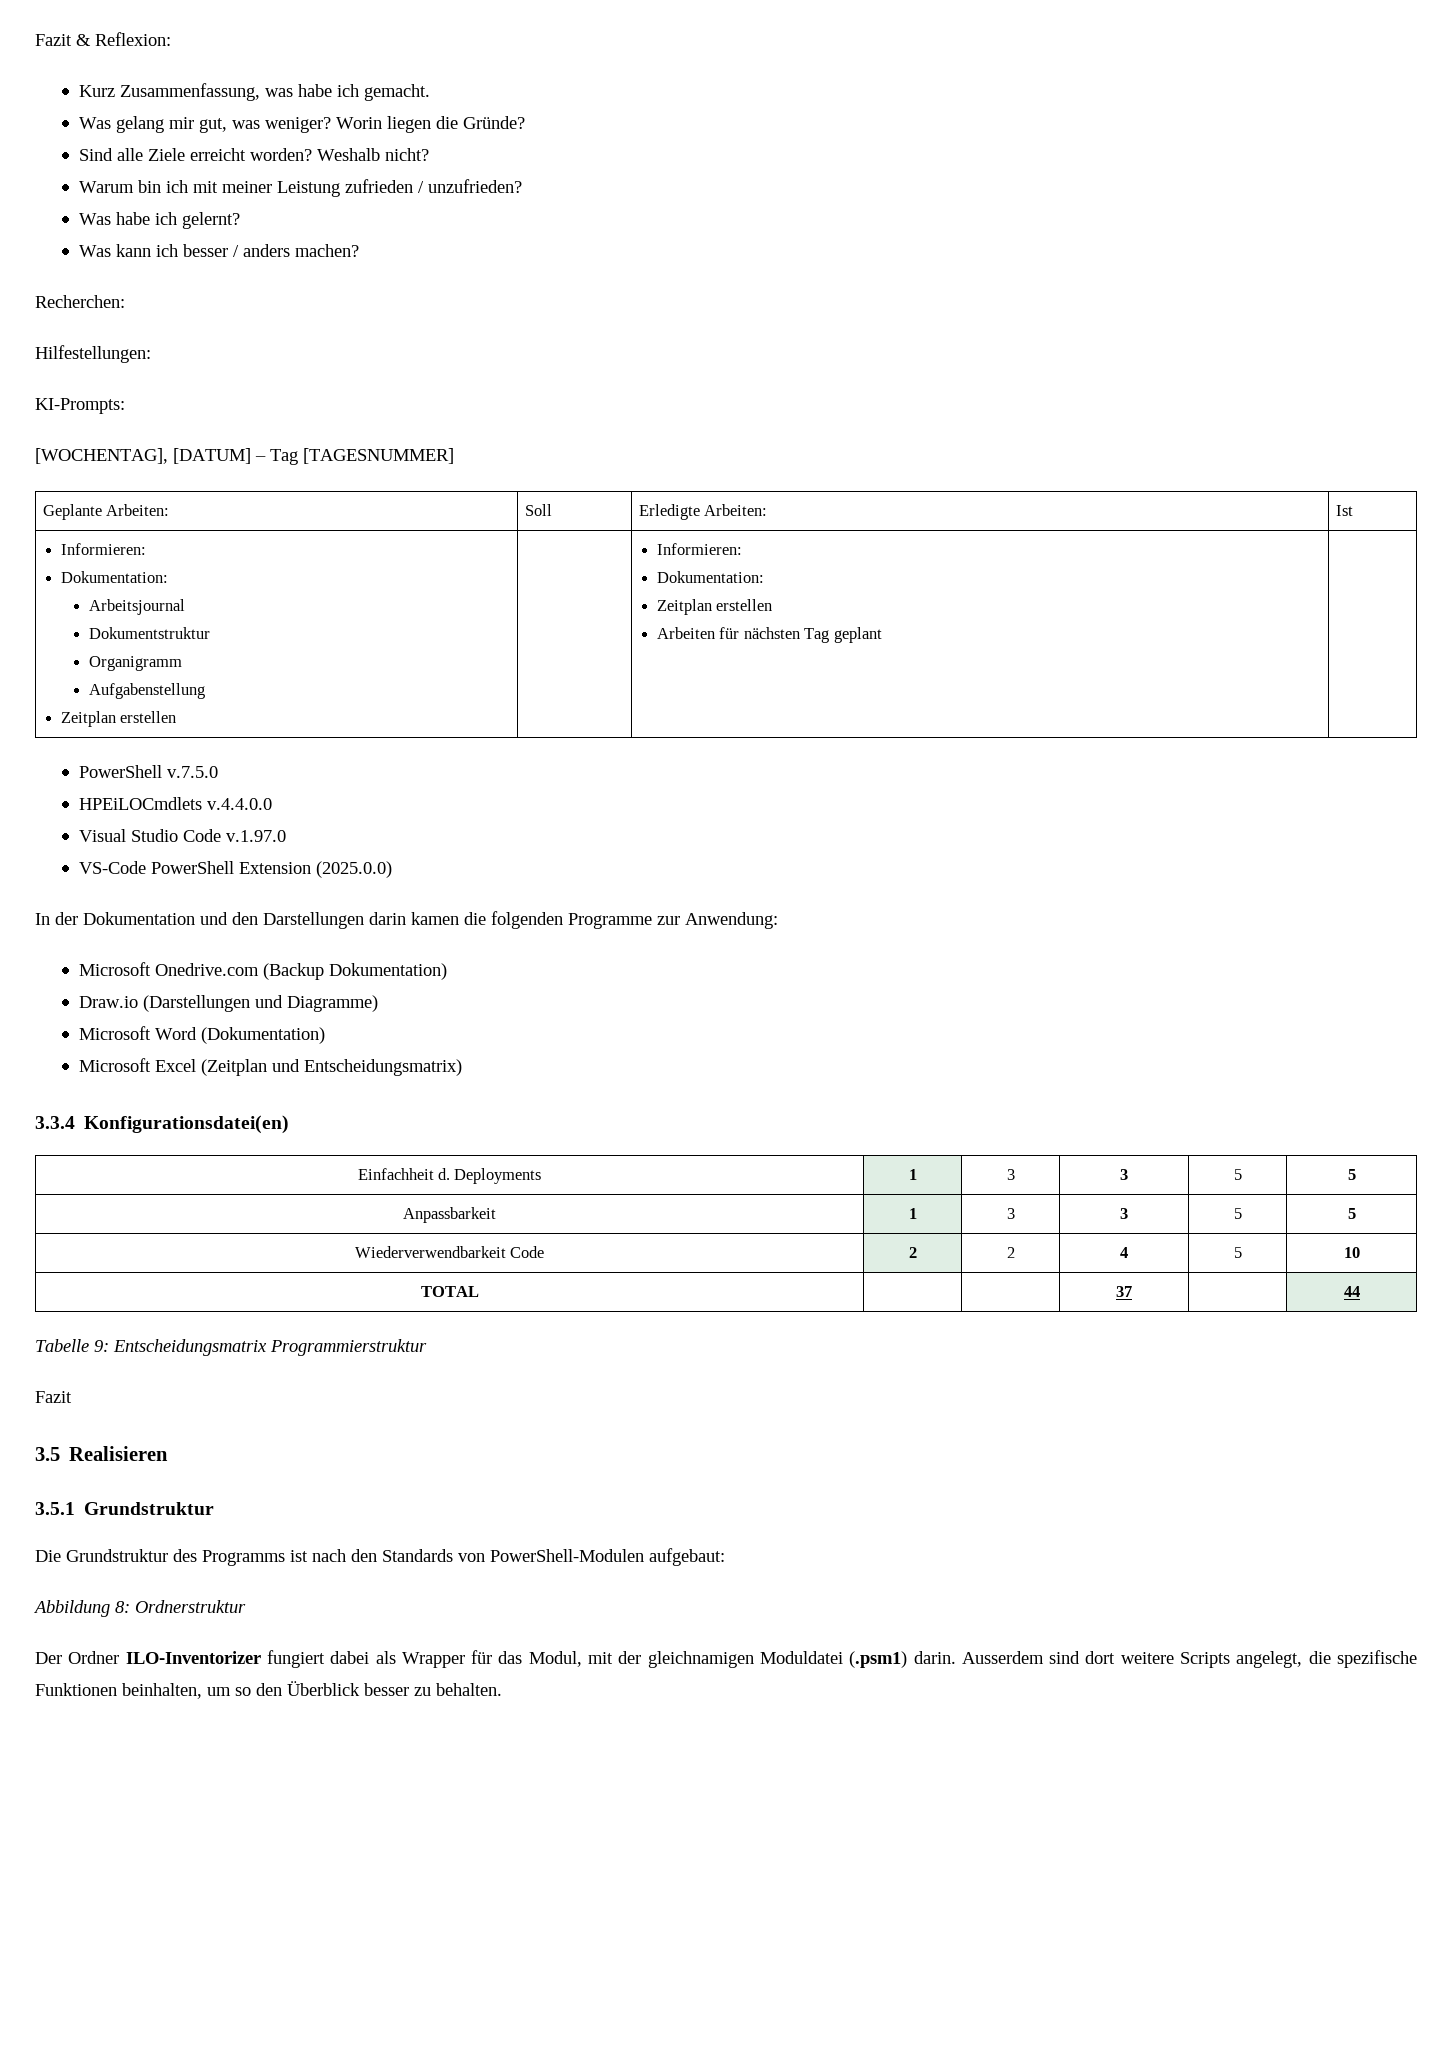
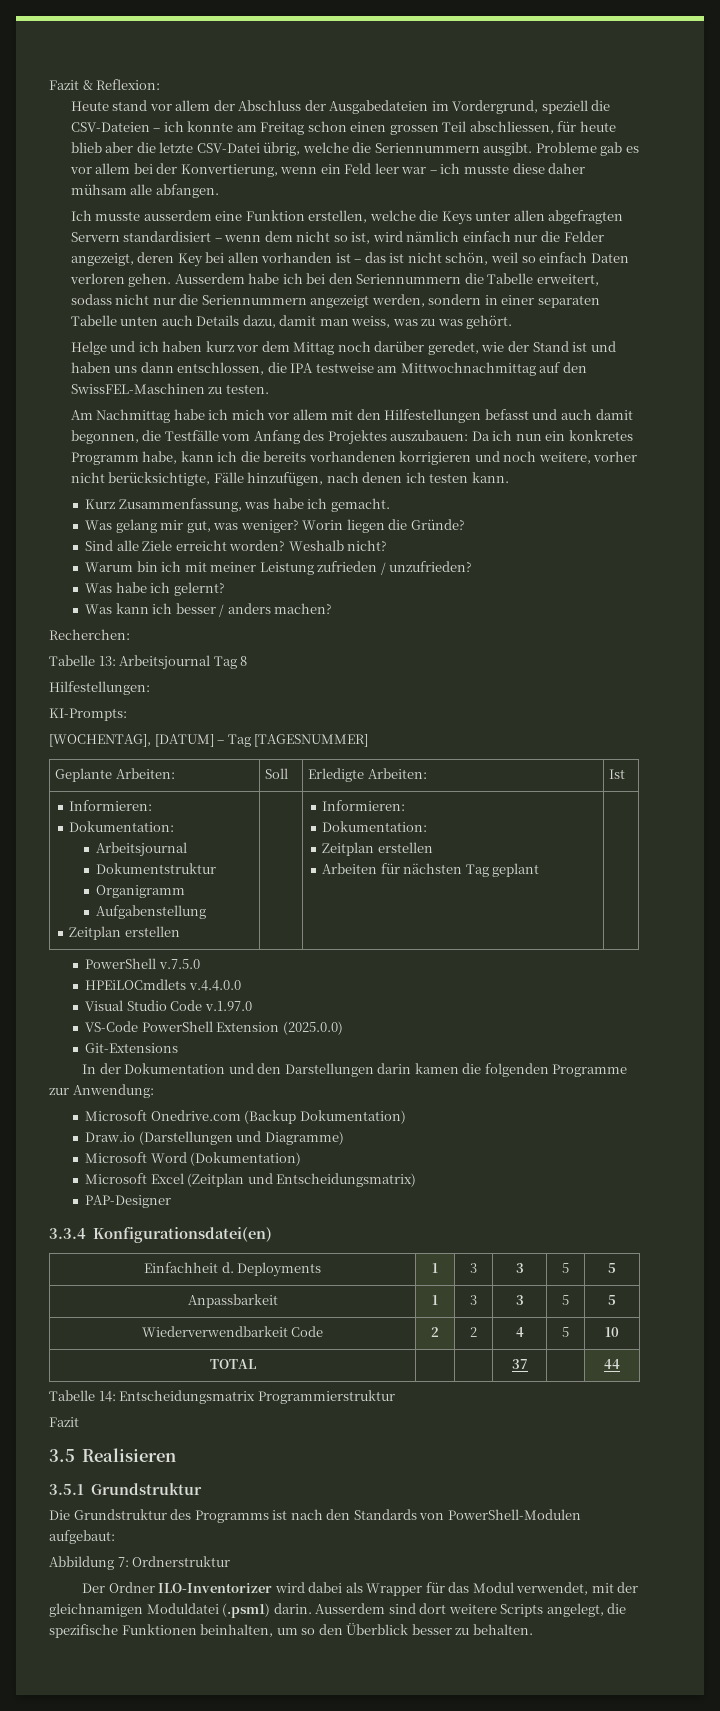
+ Heute stand vor allem der Abschluss der Ausgabedateien im Vordergrund, speziell die CSV-Dateien – ich konnte am Freitag schon einen grossen Teil abschliessen, für heute blieb aber die letzte CSV-Datei übrig, welche die Seriennummern ausgibt. Probleme gab es vor allem bei der Konvertierung, wenn ein Feld leer war – ich musste diese daher mühsam alle abfangen.
+ Ich musste ausserdem eine Funktion erstellen, welche die Keys unter allen abgefragten Servern standardisiert – wenn dem nicht so ist, wird nämlich einfach nur die Felder angezeigt, deren Key bei allen vorhanden ist – das ist nicht schön, weil so einfach Daten verloren gehen. Ausserdem habe ich bei den Seriennummern die Tabelle erweitert, sodass nicht nur die Seriennummern angezeigt werden, sondern in einer separaten Tabelle unten auch Details dazu, damit man weiss, was zu was gehört.
+ Helge und ich haben kurz vor dem Mittag noch darüber geredet, wie der Stand ist und haben uns dann entschlossen, die IPA testweise am Mittwochnachmittag auf den SwissFEL-Maschinen zu testen.
+ Am Nachmittag habe ich mich vor allem mit den Hilfestellungen befasst und auch damit begonnen, die Testfälle vom Anfang des Projektes auszubauen: Da ich nun ein konkretes Programm habe, kann ich die bereits vorhandenen korrigieren und noch weitere, vorher nicht berücksichtigte, Fälle hinzufügen, nach denen ich testen kann.
+ Tabelle 13: Arbeitsjournal Tag 8
+ Git-Extensions
+ PAP-Designer
- Tabelle 9: Entscheidungsmatrix Programmierstruktur
+ Tabelle 14: Entscheidungsmatrix Programmierstruktur
- Abbildung 8: Ordnerstruktur
+ Abbildung 7: Ordnerstruktur
- Der Ordner ILO-Inventorizer fungiert dabei als Wrapper für das Modul, mit der gleichnamigen Moduldatei (.psm1) darin.
+ Der Ordner ILO-Inventorizer wird dabei als Wrapper für das Modul verwendet, mit der gleichnamigen Moduldatei (.psm1) darin.

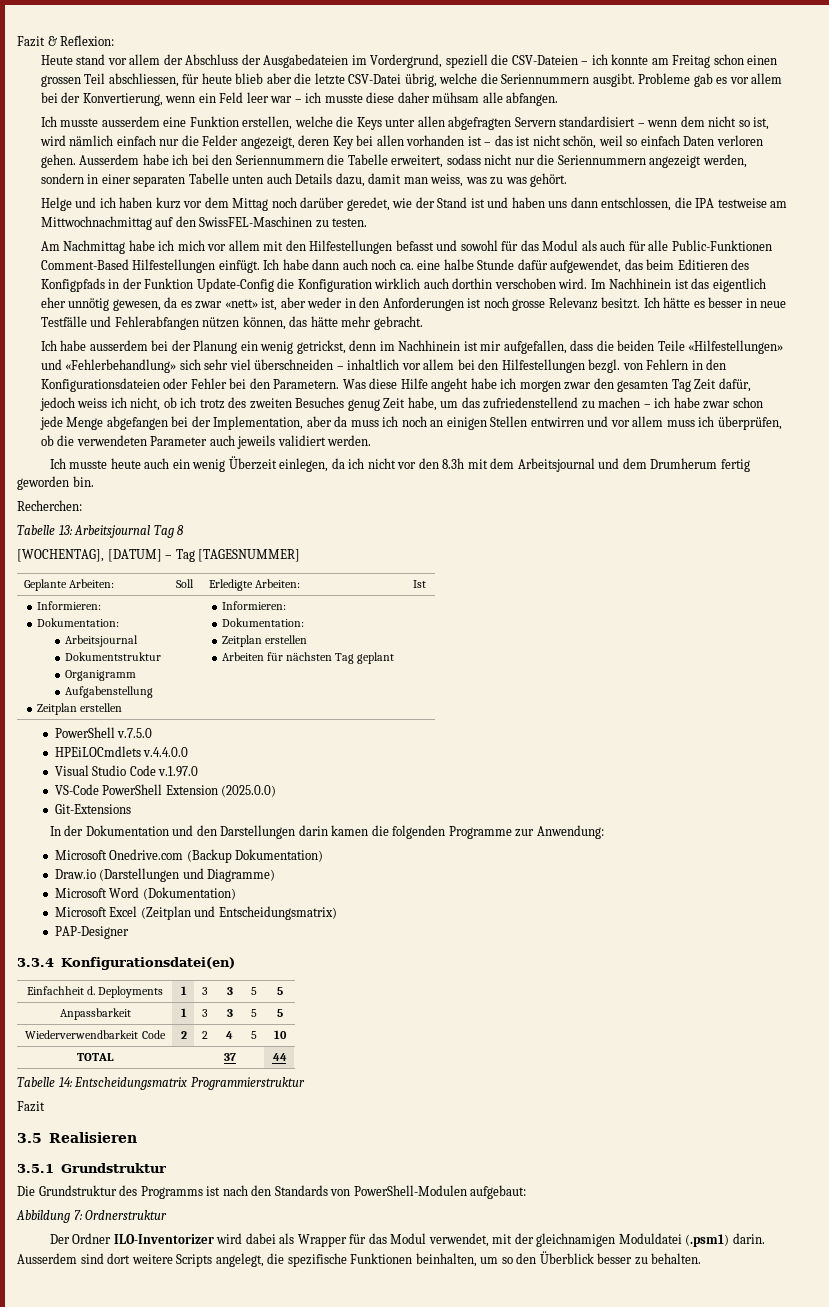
- Am Nachmittag habe ich mich vor allem mit den Hilfestellungen befasst und auch damit begonnen, die Testfälle vom Anfang des Projektes auszubauen: Da ich nun ein konkretes Programm habe, kann ich die bereits vorhandenen korrigieren und noch weitere, vorher nicht berücksichtigte, Fälle hinzufügen, nach denen ich testen kann.
- Kurz Zusammenfassung, was habe ich gemacht.
- Was gelang mir gut, was weniger? Worin liegen die Gründe?
- Sind alle Ziele erreicht worden? Weshalb nicht?
- Warum bin ich mit meiner Leistung zufrieden / unzufrieden?
- Was habe ich gelernt?
- Was kann ich besser / anders machen?
+ Am Nachmittag habe ich mich vor allem mit den Hilfestellungen befasst und sowohl für das Modul als auch für alle Public-Funktionen Comment-Based Hilfestellungen einfügt. Ich habe dann auch noch ca. eine halbe Stunde dafür aufgewendet, das beim Editieren des Konfigpfads in der Funktion Update-Config die Konfiguration wirklich auch dorthin verschoben wird. Im Nachhinein ist das eigentlich eher unnötig gewesen, da es zwar «nett» ist, aber weder in den Anforderungen ist noch grosse Relevanz besitzt. Ich hätte es besser in neue Testfälle und Fehlerabfangen nützen können, das hätte mehr gebracht.
+ Ich habe ausserdem bei der Planung ein wenig getrickst, denn im Nachhinein ist mir aufgefallen, dass die beiden Teile «Hilfestellungen» und «Fehlerbehandlung» sich sehr viel überschneiden – inhaltlich vor allem bei den Hilfestellungen bezgl. von Fehlern in den Konfigurationsdateien oder Fehler bei den Parametern. Was diese Hilfe angeht habe ich morgen zwar den gesamten Tag Zeit dafür, jedoch weiss ich nicht, ob ich trotz des zweiten Besuches genug Zeit habe, um das zufriedenstellend zu machen – ich habe zwar schon jede Menge abgefangen bei der Implementation, aber da muss ich noch an einigen Stellen entwirren und vor allem muss ich überprüfen, ob die verwendeten Parameter auch jeweils validiert werden.
+ Ich musste heute auch ein wenig Überzeit einlegen, da ich nicht vor den 8.3h mit dem Arbeitsjournal und dem Drumherum fertig geworden bin.
- Hilfestellungen:
- KI-Prompts:

